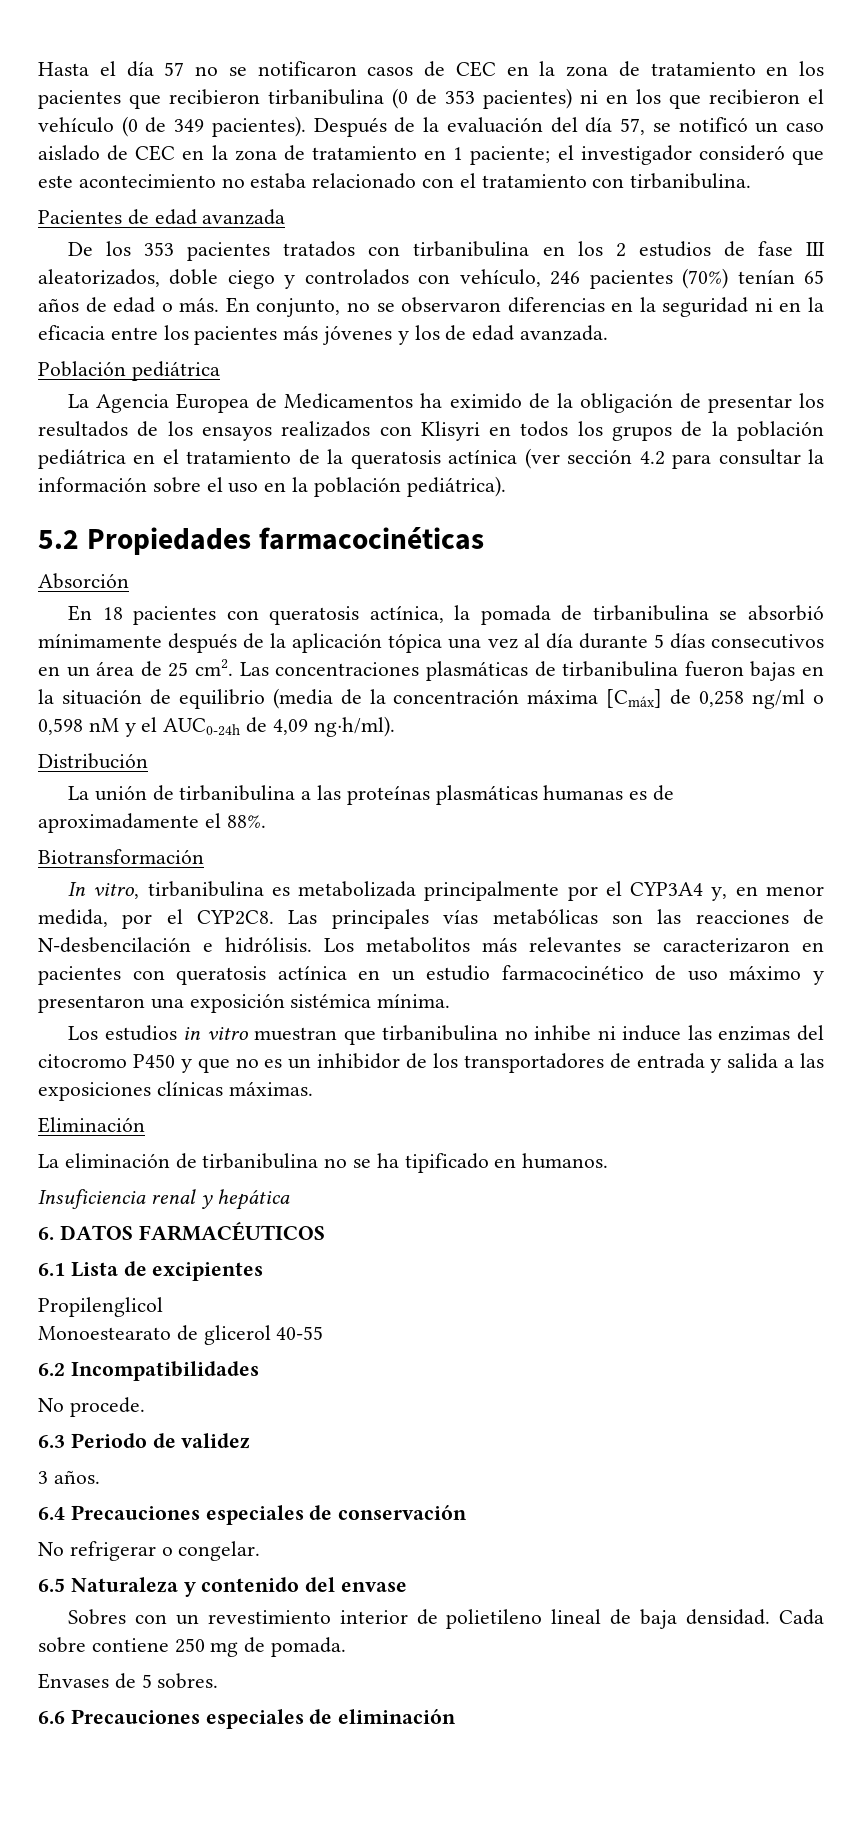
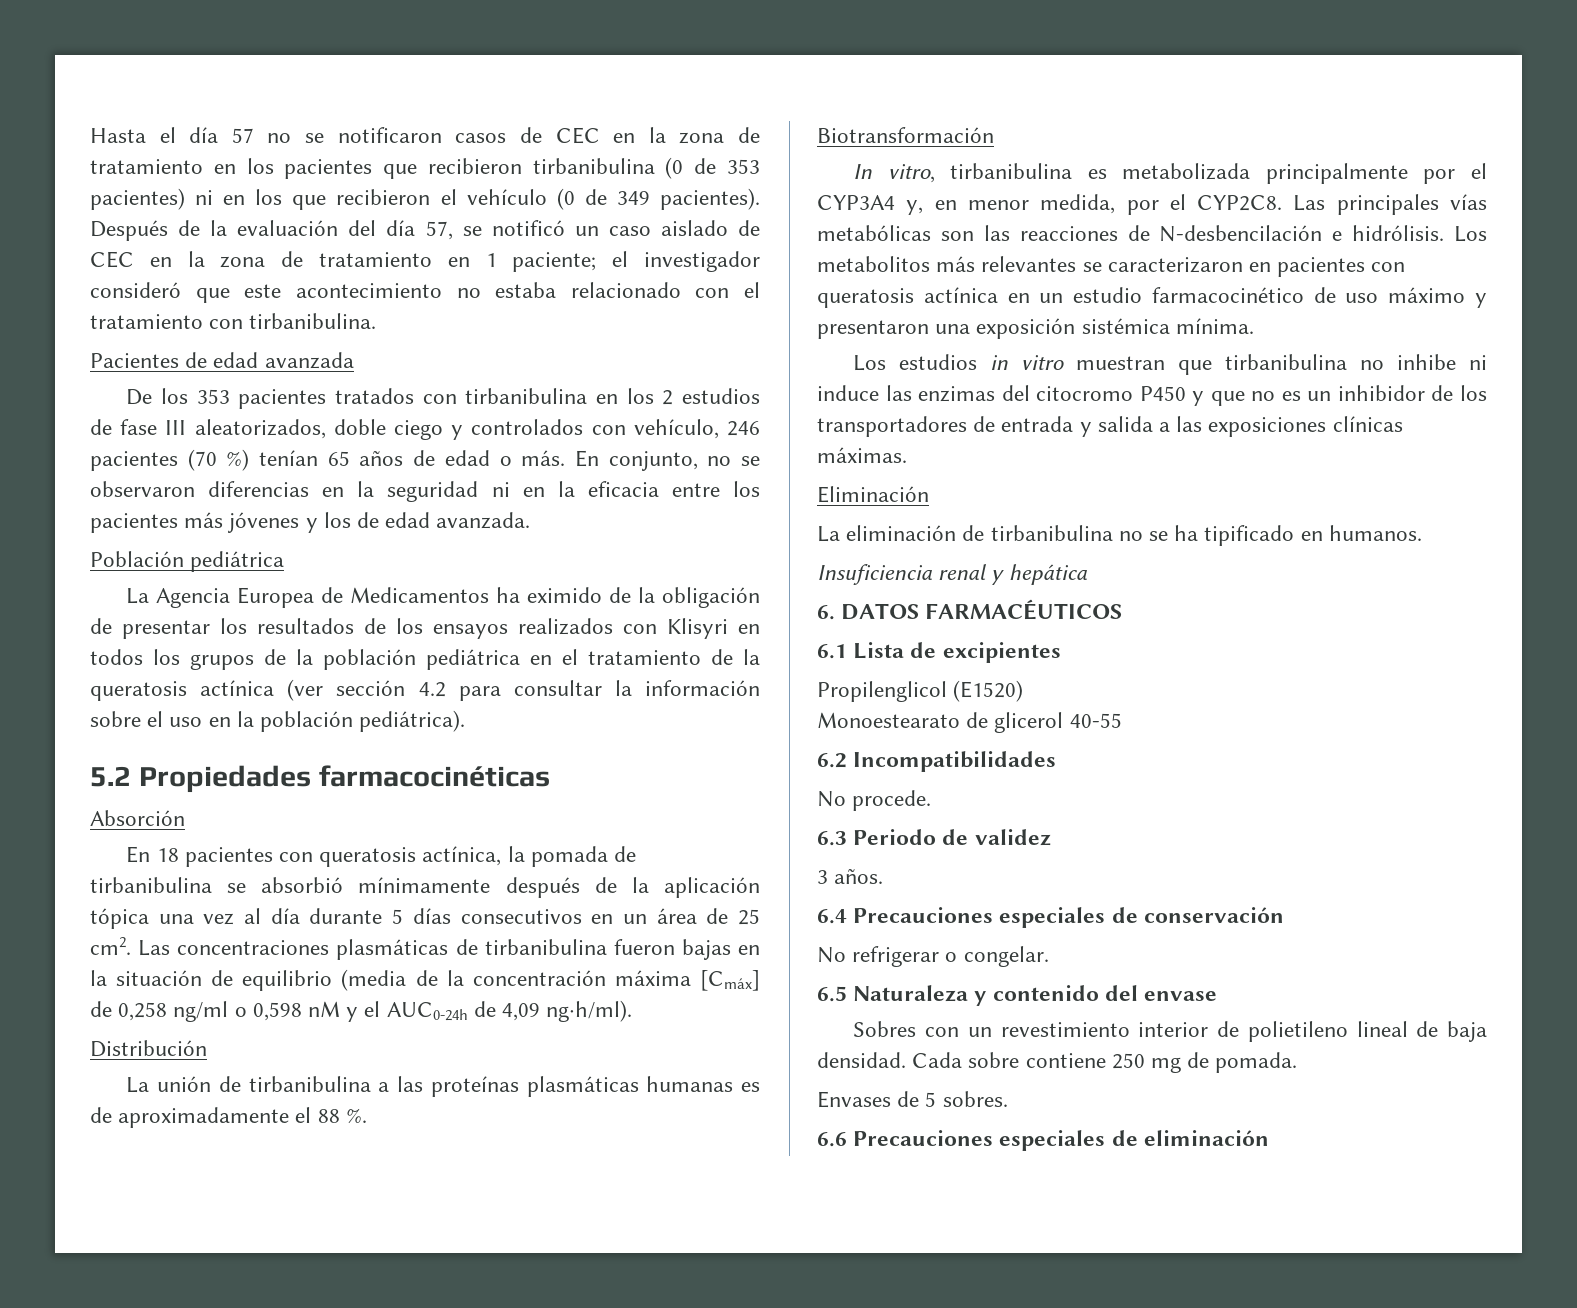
- De los 353 pacientes tratados con tirbanibulina en los 2 estudios de fase III aleatorizados, doble ciego y controlados con vehículo, 246 pacientes (70%) tenían 65 años de edad o más.
+ De los 353 pacientes tratados con tirbanibulina en los 2 estudios de fase III aleatorizados, doble ciego y controlados con vehículo, 246 pacientes (70 %) tenían 65 años de edad o más.
- La unión de tirbanibulina a las proteínas plasmáticas humanas es de aproximadamente el 88%.
+ La unión de tirbanibulina a las proteínas plasmáticas humanas es de aproximadamente el 88 %.
- Propilenglicol
+ Propilenglicol (E1520)

